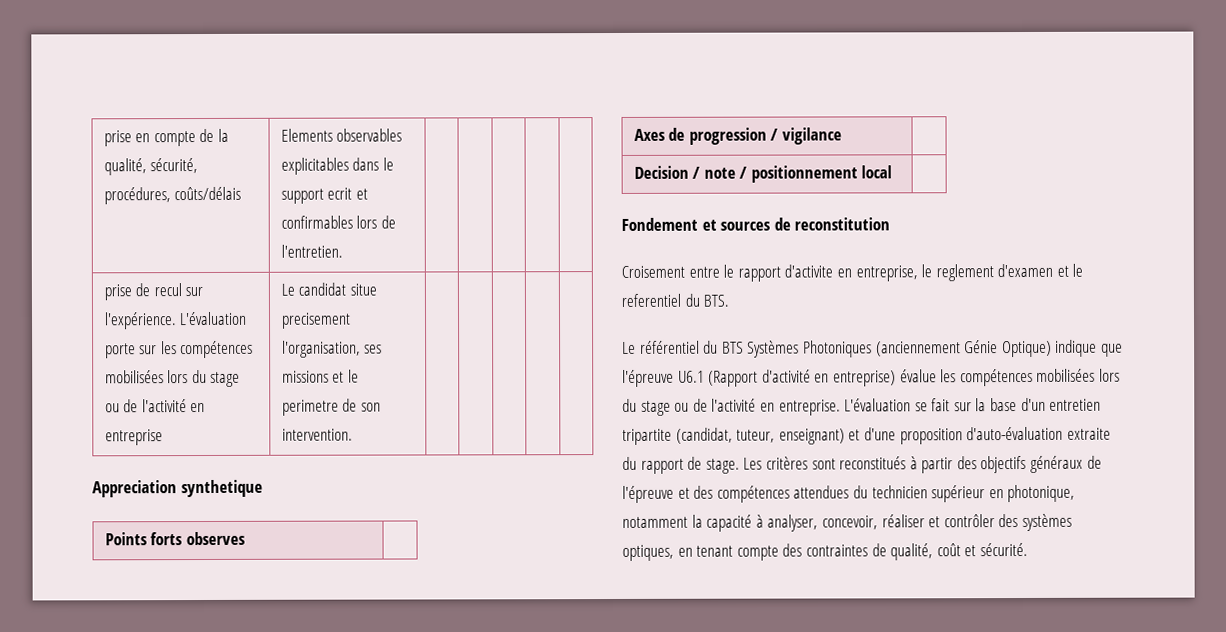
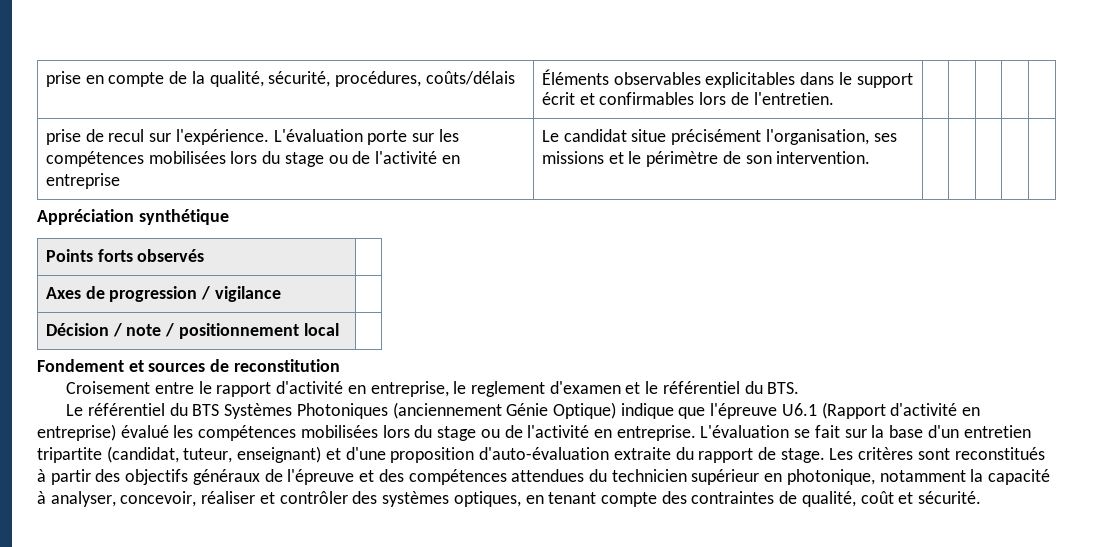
- prise en compte de la qualité, sécurité, procédures, coûts/délais | Elements observables explicitables dans le support ecrit et confirmables lors de l'entretien. | | | | |
+ prise en compte de la qualité, sécurité, procédures, coûts/délais | Éléments observables explicitables dans le support écrit et confirmables lors de l'entretien. | | | | |
- prise de recul sur l'expérience. L'évaluation porte sur les compétences mobilisées lors du stage ou de l'activité en entreprise | Le candidat situe precisement l'organisation, ses missions et le perimetre de son intervention. | | | | |
+ prise de recul sur l'expérience. L'évaluation porte sur les compétences mobilisées lors du stage ou de l'activité en entreprise | Le candidat situe précisément l'organisation, ses missions et le périmètre de son intervention. | | | | |
- Appreciation synthetique
+ Appréciation synthétique
- Points forts observes |
+ Points forts observés |
- Decision / note / positionnement local |
+ Décision / note / positionnement local |
- Croisement entre le rapport d'activite en entreprise, le reglement d'examen et le referentiel du BTS.
+ Croisement entre le rapport d'activité en entreprise, le reglement d'examen et le référentiel du BTS.
- Le référentiel du BTS Systèmes Photoniques (anciennement Génie Optique) indique que l'épreuve U6.1 (Rapport d'activité en entreprise) évalue les compétences mobilisées lors du stage ou de l'activité en entreprise.
+ Le référentiel du BTS Systèmes Photoniques (anciennement Génie Optique) indique que l'épreuve U6.1 (Rapport d'activité en entreprise) évalué les compétences mobilisées lors du stage ou de l'activité en entreprise.

